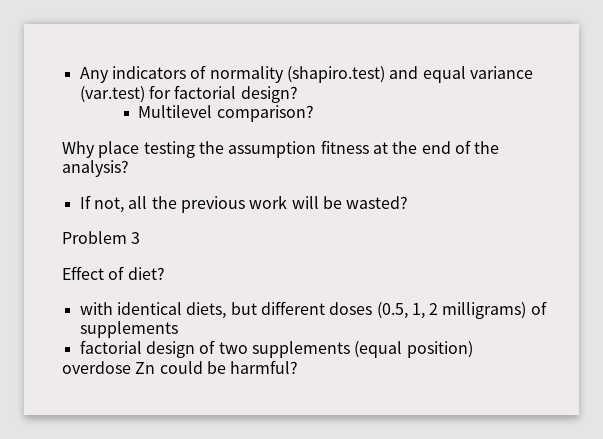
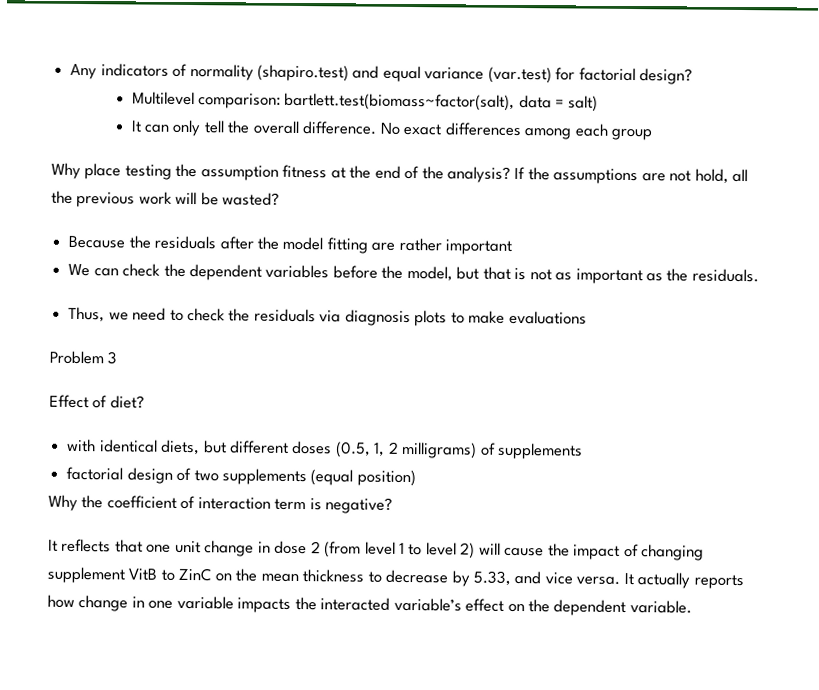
- Multilevel comparison?
+ Multilevel comparison: bartlett.test(biomass~factor(salt), data = salt)
+ It can only tell the overall difference. No exact differences among each group
- Why place testing the assumption fitness at the end of the analysis?
- If not, all the previous work will be wasted?
+ Why place testing the assumption fitness at the end of the analysis? If the assumptions are not hold, all the previous work will be wasted?
+ Because the residuals after the model fitting are rather important
+ We can check the dependent variables before the model, but that is not as important as the residuals.
+ Thus, we need to check the residuals via diagnosis plots to make evaluations
- overdose Zn could be harmful?
+ Why the coefficient of interaction term is negative?
+ It reflects that one unit change in dose 2 (from level 1 to level 2) will cause the impact of changing supplement VitB to ZinC on the mean thickness to decrease by 5.33, and vice versa. It actually reports how change in one variable impacts the interacted variable’s effect on the dependent variable.

